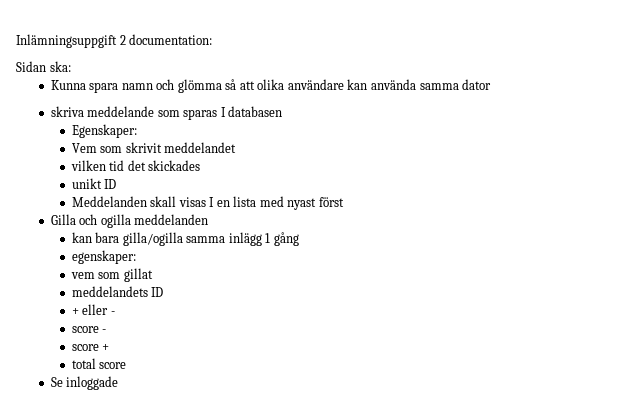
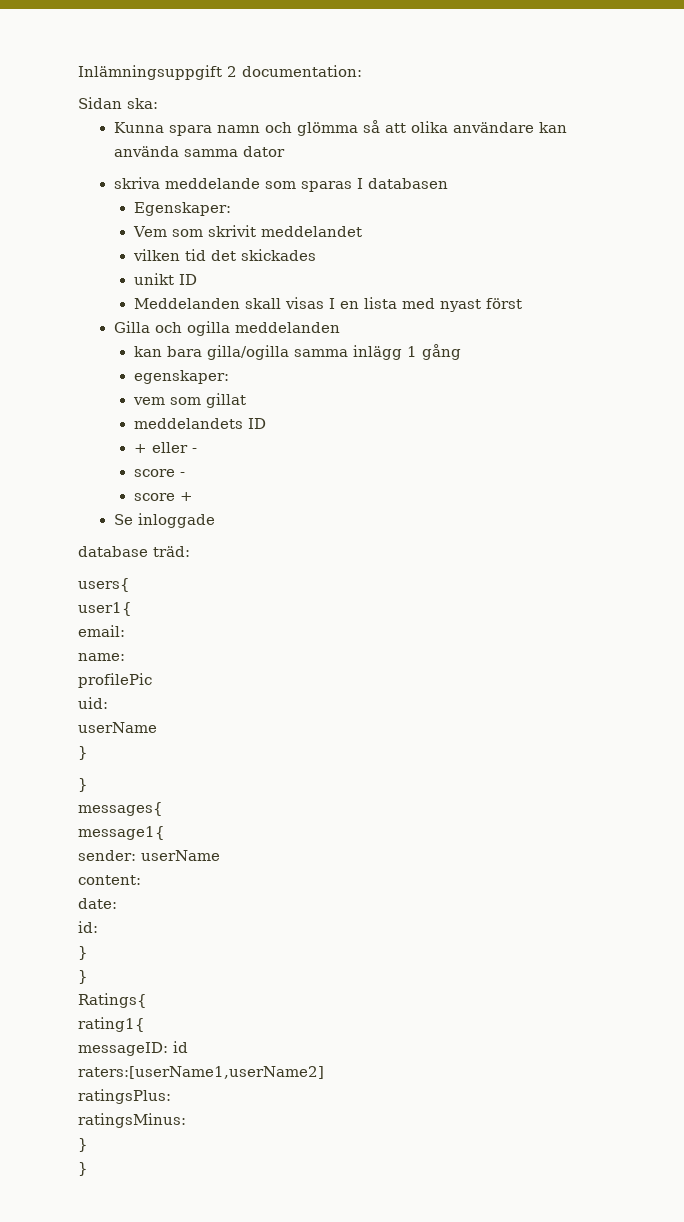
- total score
+ database träd:
+ users{
+ user1{
+ email:
+ name:
+ profilePic
+ uid:
+ userName
+ }
+ }
+ messages{
+ message1{
+ sender: userName
+ content:
+ date:
+ id:
+ }
+ }
+ Ratings{
+ rating1{
+ messageID: id
+ raters:[userName1,userName2]
+ ratingsPlus:
+ ratingsMinus:
+ }
+ }

